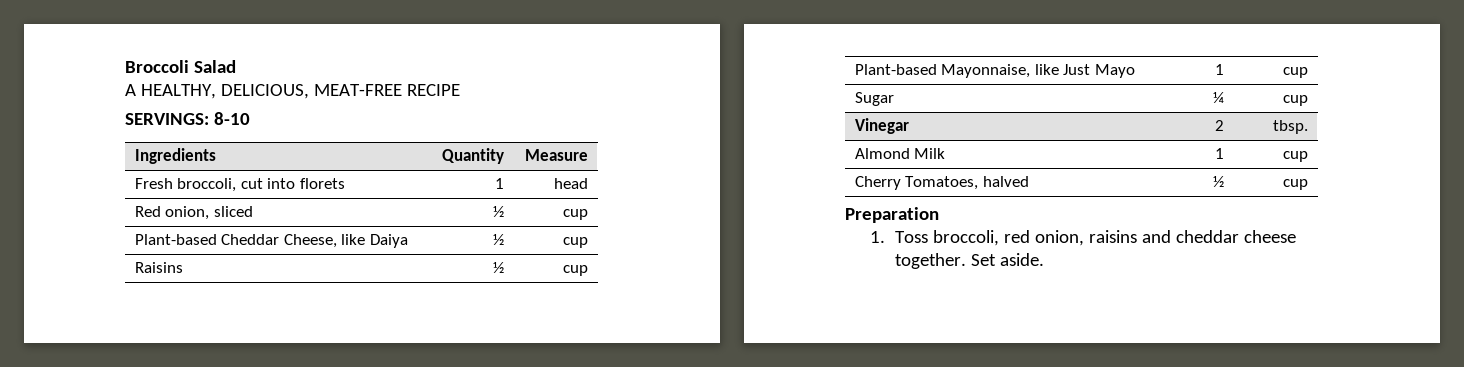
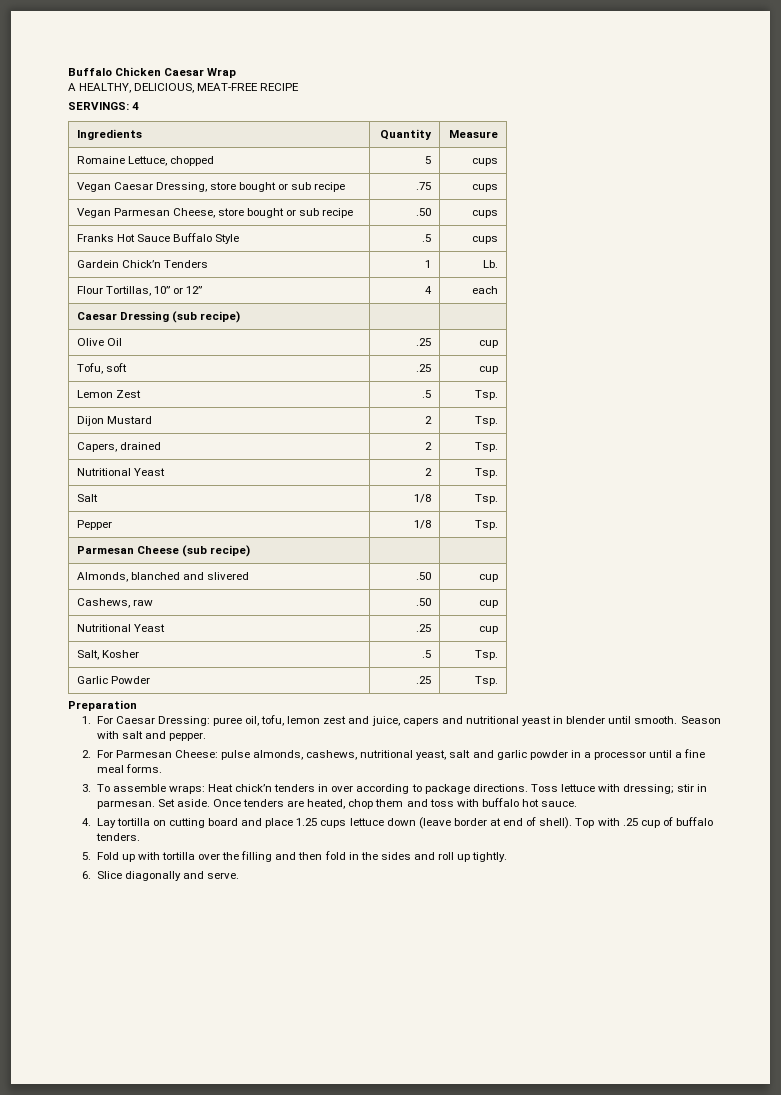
- Broccoli Salad
+ Buffalo Chicken Caesar Wrap
- SERVINGS: 8-10
+ SERVINGS: 4
- Fresh broccoli, cut into florets | 1 | head
- Red onion, sliced | ½ | cup
- Plant-based Cheddar Cheese, like Daiya | ½ | cup
- Raisins | ½ | cup
- Plant-based Mayonnaise, like Just Mayo | 1 | cup
- Sugar | ¼ | cup
- Vinegar | 2 | tbsp.
- Almond Milk | 1 | cup
- Cherry Tomatoes, halved | ½ | cup
+ Romaine Lettuce, chopped | 5 | cups
+ Vegan Caesar Dressing, store bought or sub recipe | .75 | cups
+ Vegan Parmesan Cheese, store bought or sub recipe | .50 | cups
+ Franks Hot Sauce Buffalo Style | .5 | cups
+ Gardein Chick’n Tenders | 1 | Lb.
+ Flour Tortillas, 10” or 12” | 4 | each
+ Caesar Dressing (sub recipe) | |
+ Olive Oil | .25 | cup
+ Tofu, soft | .25 | cup
+ Lemon Zest | .5 | Tsp.
+ Dijon Mustard | 2 | Tsp.
+ Capers, drained | 2 | Tsp.
+ Nutritional Yeast | 2 | Tsp.
+ Salt | 1/8 | Tsp.
+ Pepper | 1/8 | Tsp.
+ Parmesan Cheese (sub recipe) | |
+ Almonds, blanched and slivered | .50 | cup
+ Cashews, raw | .50 | cup
+ Nutritional Yeast | .25 | cup
+ Salt, Kosher | .5 | Tsp.
+ Garlic Powder | .25 | Tsp.
  Preparation
- 1. Toss broccoli, red onion, raisins and cheddar cheese together. Set aside.
+ 1. For Caesar Dressing: puree oil, tofu, lemon zest and juice, capers and nutritional yeast in blender until smooth. Season with salt and pepper.
+ 2. For Parmesan Cheese: pulse almonds, cashews, nutritional yeast, salt and garlic powder in a processor until a fine meal forms.
+ 3. To assemble wraps: Heat chick’n tenders in over according to package directions. Toss lettuce with dressing; stir in parmesan. Set aside. Once tenders are heated, chop them and toss with buffalo hot sauce.
+ 4. Lay tortilla on cutting board and place 1.25 cups lettuce down (leave border at end of shell). Top with .25 cup of buffalo tenders.
+ 5. Fold up with tortilla over the filling and then fold in the sides and roll up tightly.
+ 6. Slice diagonally and serve.

